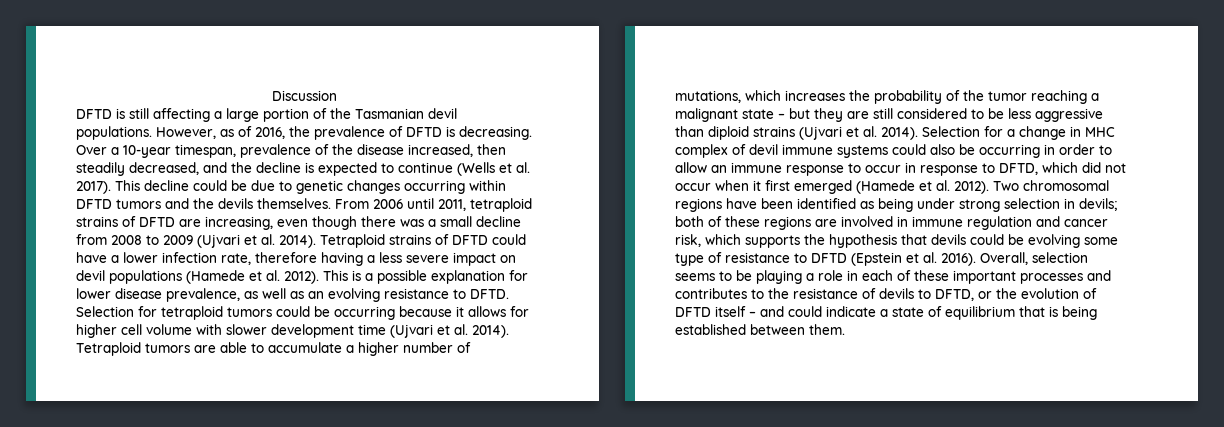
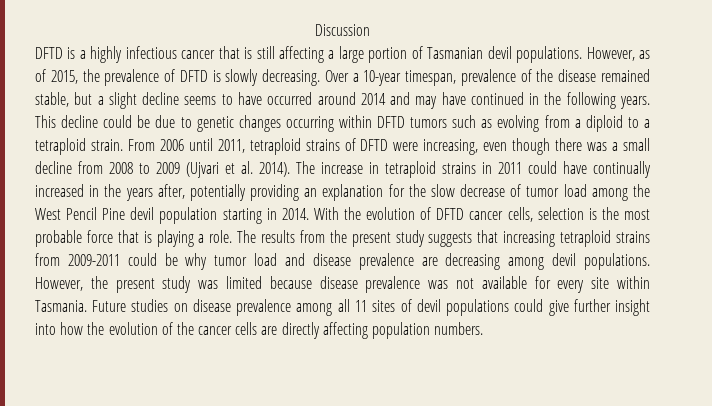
- DFTD is still affecting a large portion of the Tasmanian devil populations.
+ DFTD is a highly infectious cancer that is still affecting a large portion of Tasmanian devil populations.
- However, as of 2016, the prevalence of DFTD is decreasing.
+ However, as of 2015, the prevalence of DFTD is slowly decreasing.
- Over a 10-year timespan, prevalence of the disease increased, then steadily decreased, and the decline is expected to continue (Wells et al. 2017).
+ Over a 10-year timespan, prevalence of the disease remained stable, but a slight decline seems to have occurred around 2014 and may have continued in the following years.
- This decline could be due to genetic changes occurring within DFTD tumors and the devils themselves.
+ This decline could be due to genetic changes occurring within DFTD tumors such as evolving from a diploid to a tetraploid strain.
- From 2006 until 2011, tetraploid strains of DFTD are increasing, even though there was a small decline from 2008 to 2009 (Ujvari et al. 2014).
+ From 2006 until 2011, tetraploid strains of DFTD were increasing, even though there was a small decline from 2008 to 2009 (Ujvari et al. 2014).
- Tetraploid strains of DFTD could have a lower infection rate, therefore having a less severe impact on devil populations (Hamede et al. 2012). This is a possible explanation for lower disease prevalence, as well as an evolving resistance to DFTD. Selection for tetraploid tumors could be occurring because it allows for higher cell volume with slower development time (Ujvari et al. 2014). Tetraploid tumors are able to accumulate a higher number of mutations, which increases the probability of the tumor reaching a malignant state – but they are still considered to be less aggressive than diploid strains (Ujvari et al. 2014). Selection for a change in MHC complex of devil immune systems could also be occurring in order to allow an immune response to occur in response to DFTD, which did not occur when it first emerged (Hamede et al. 2012). Two chromosomal regions have been identified as being under strong selection in devils; both of these regions are involved in immune regulation and cancer risk, which supports the hypothesis that devils could be evolving some type of resistance to DFTD (Epstein et al. 2016). Overall, selection seems to be playing a role in each of these important processes and contributes to the resistance of devils to DFTD, or the evolution of DFTD itself – and could indicate a state of equilibrium that is being established between them.
+ The increase in tetraploid strains in 2011 could have continually increased in the years after, potentially providing an explanation for the slow decrease of tumor load among the West Pencil Pine devil population starting in 2014. With the evolution of DFTD cancer cells, selection is the most probable force that is playing a role. The results from the present study suggests that increasing tetraploid strains from 2009-2011 could be why tumor load and disease prevalence are decreasing among devil populations. However, the present study was limited because disease prevalence was not available for every site within Tasmania. Future studies on disease prevalence among all 11 sites of devil populations could give further insight into how the evolution of the cancer cells are directly affecting population numbers.

